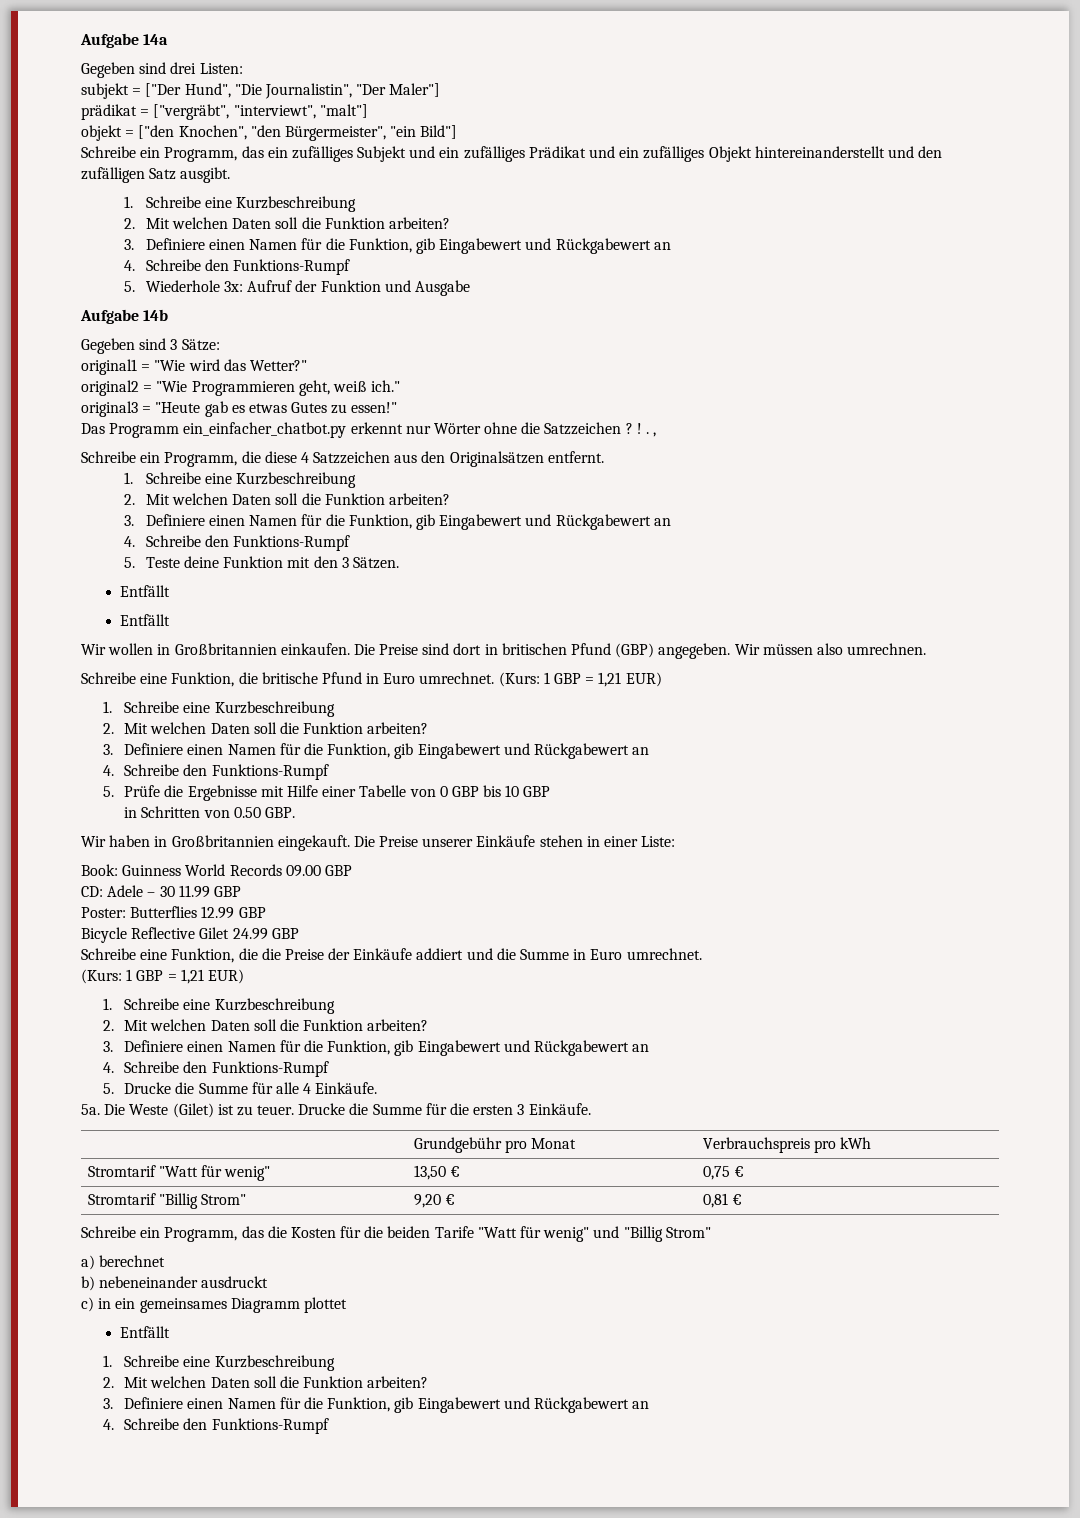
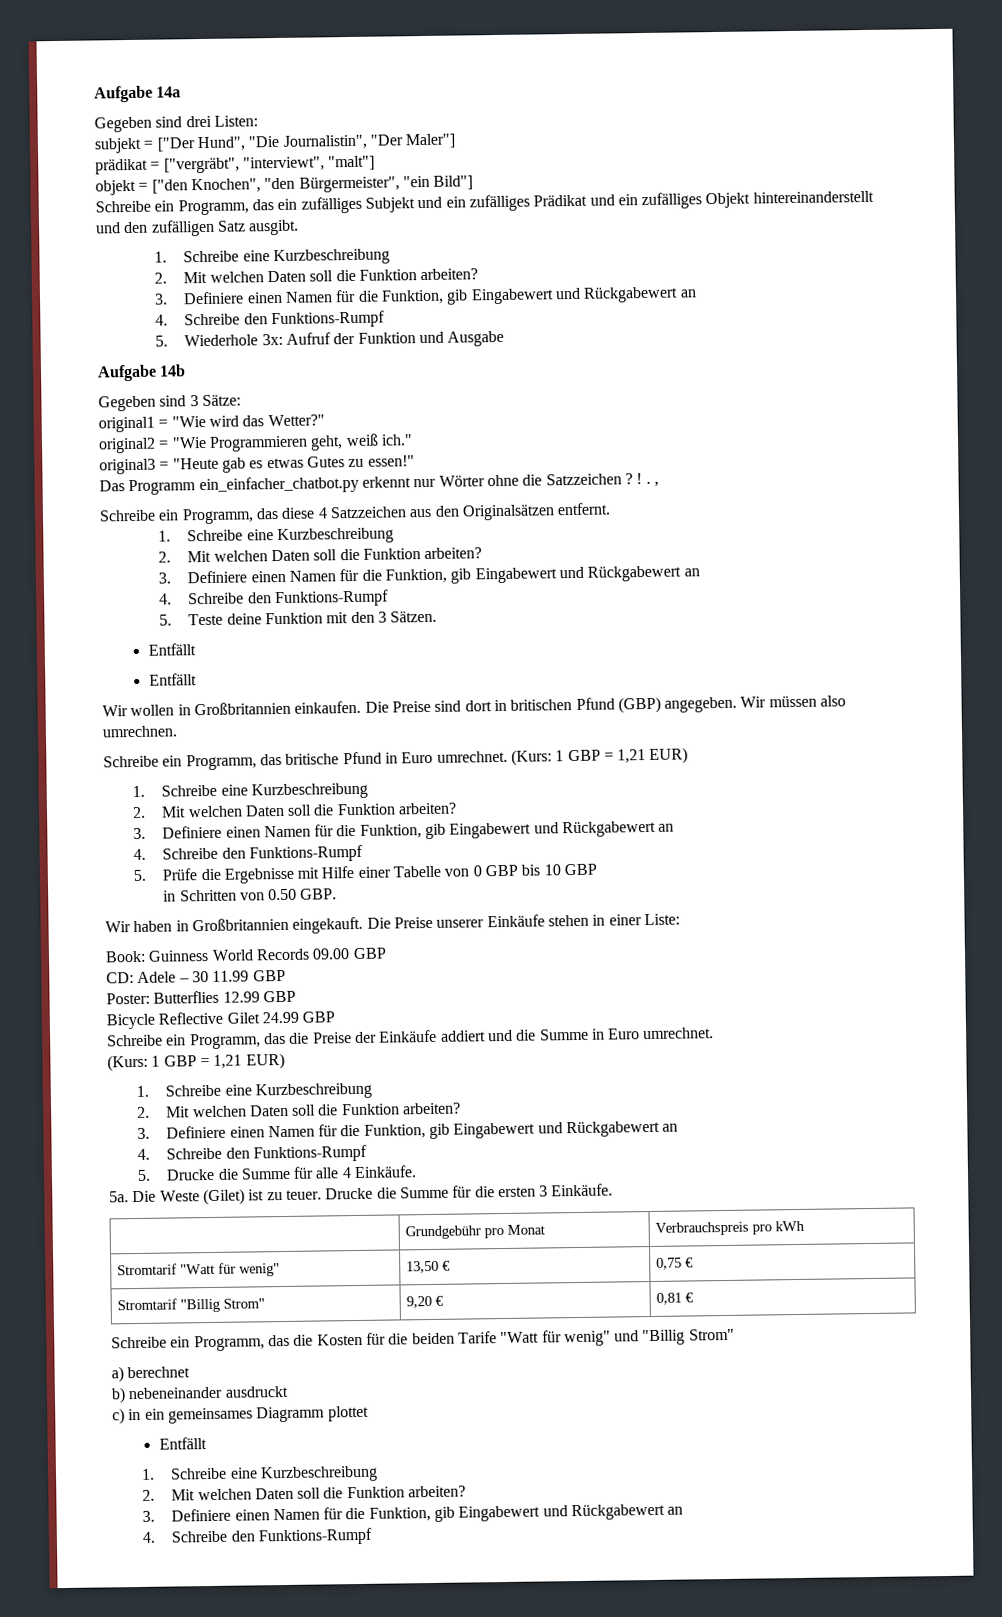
- Schreibe ein Programm, die diese 4 Satzzeichen aus den Originalsätzen entfernt.
+ Schreibe ein Programm, das diese 4 Satzzeichen aus den Originalsätzen entfernt.
- Schreibe eine Funktion, die britische Pfund in Euro umrechnet.
+ Schreibe ein Programm, das britische Pfund in Euro umrechnet.
- Schreibe eine Funktion, die die Preise der Einkäufe addiert und die Summe in Euro umrechnet.
+ Schreibe ein Programm, das die Preise der Einkäufe addiert und die Summe in Euro umrechnet.

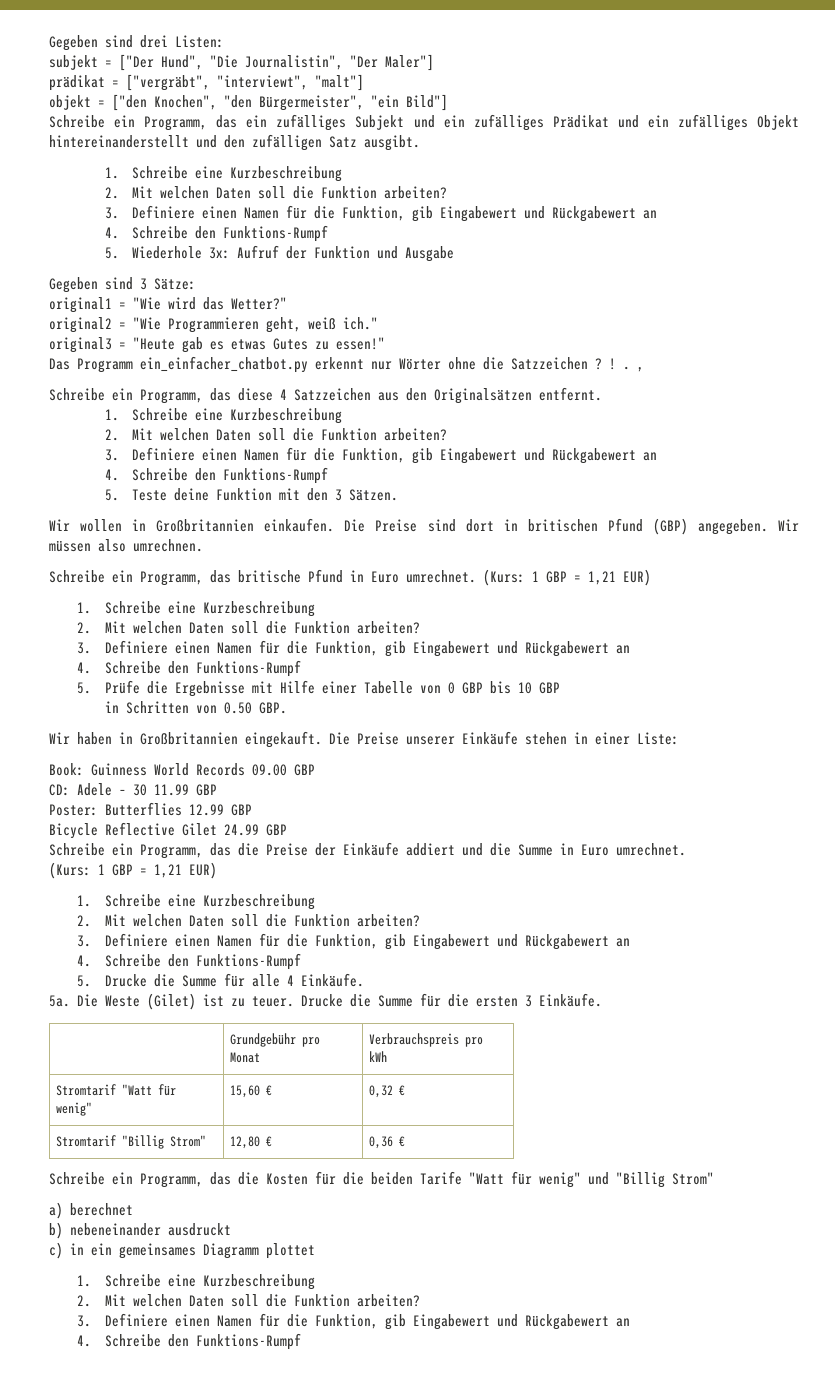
- Aufgabe 14a
- Aufgabe 14b
  5. Teste deine Funktion mit den 3 Sätzen.
- Entfällt
- Entfällt
- Stromtarif "Watt für wenig" | 13,50 € | 0,75 €
+ Stromtarif "Watt für wenig" | 15,60 € | 0,32 €
- Stromtarif "Billig Strom" | 9,20 € | 0,81 €
+ Stromtarif "Billig Strom" | 12,80 € | 0,36 €
  c) in ein gemeinsames Diagramm plottet
- Entfällt

